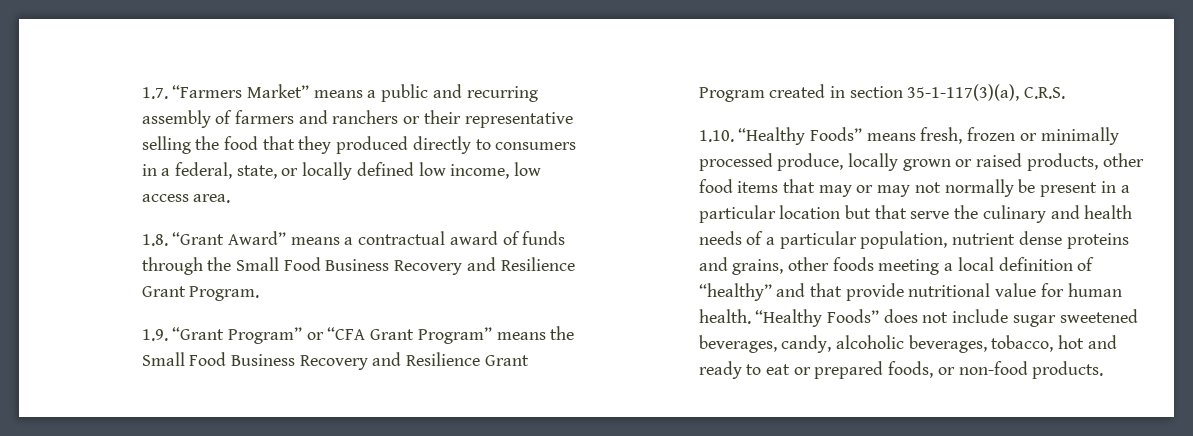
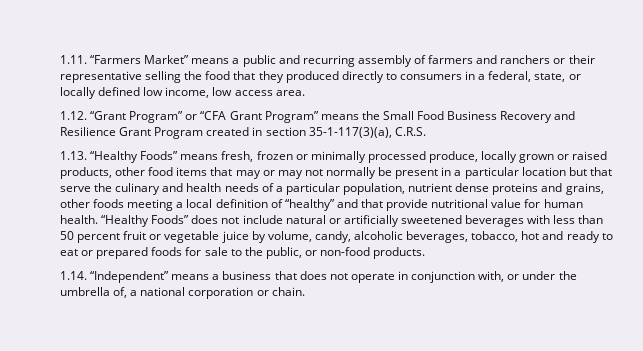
- 1.7. “Farmers Market” means a public and recurring assembly of farmers and ranchers or their representative selling the food that they produced directly to consumers in a federal, state, or locally defined low income, low access area.
+ 1.11. “Farmers Market” means a public and recurring assembly of farmers and ranchers or their representative selling the food that they produced directly to consumers in a federal, state, or locally defined low income, low access area.
- 1.8. “Grant Award” means a contractual award of funds through the Small Food Business Recovery and Resilience Grant Program.
- 1.9. “Grant Program” or “CFA Grant Program” means the Small Food Business Recovery and Resilience Grant Program created in section 35-1-117(3)(a), C.R.S.
+ 1.12. “Grant Program” or “CFA Grant Program” means the Small Food Business Recovery and Resilience Grant Program created in section 35-1-117(3)(a), C.R.S.
- 1.10. “Healthy Foods” means fresh, frozen or minimally processed produce, locally grown or raised products, other food items that may or may not normally be present in a particular location but that serve the culinary and health needs of a particular population, nutrient dense proteins and grains, other foods meeting a local definition of “healthy” and that provide nutritional value for human health.
+ 1.13. “Healthy Foods” means fresh, frozen or minimally processed produce, locally grown or raised products, other food items that may or may not normally be present in a particular location but that serve the culinary and health needs of a particular population, nutrient dense proteins and grains, other foods meeting a local definition of “healthy” and that provide nutritional value for human health.
- “Healthy Foods” does not include sugar sweetened beverages, candy, alcoholic beverages, tobacco, hot and ready to eat or prepared foods, or non-food products.
+ “Healthy Foods” does not include natural or artificially sweetened beverages with less than 50 percent fruit or vegetable juice by volume, candy, alcoholic beverages, tobacco, hot and ready to eat or prepared foods for sale to the public, or non-food products.
+ 1.14. “Independent” means a business that does not operate in conjunction with, or under the umbrella of, a national corporation or chain.

